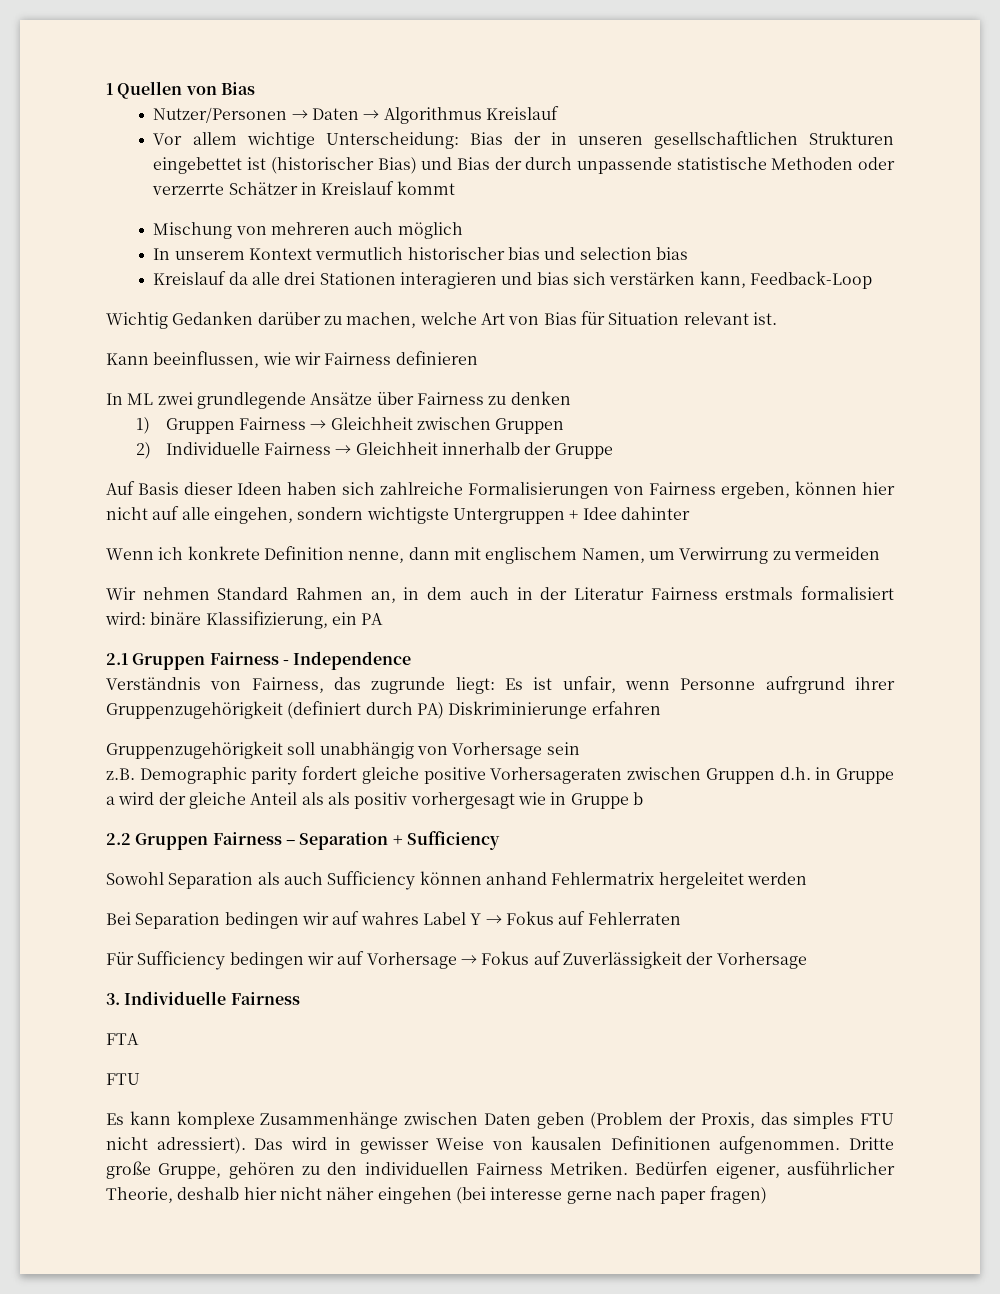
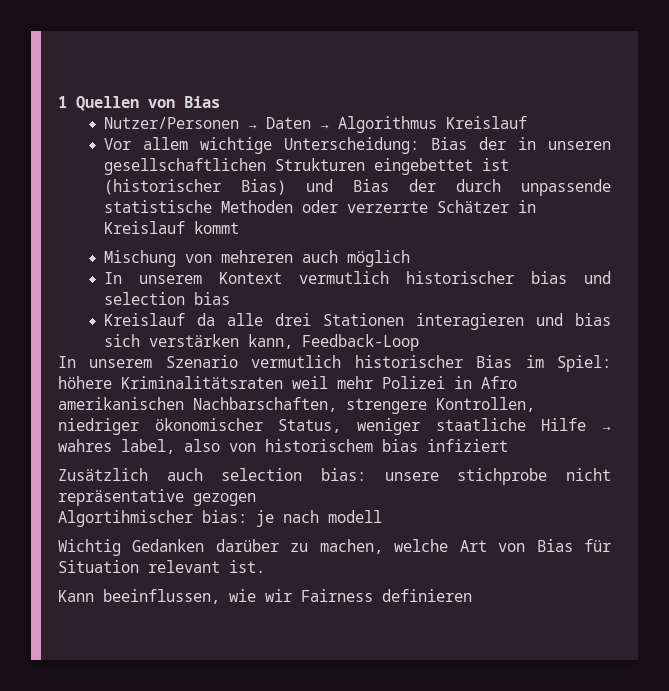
+ In unserem Szenario vermutlich historischer Bias im Spiel: höhere Kriminalitätsraten weil mehr Polizei in Afro amerikanischen Nachbarschaften, strengere Kontrollen, niedriger ökonomischer Status, weniger staatliche Hilfe → wahres label, also von historischem bias infiziert
+ Zusätzlich auch selection bias: unsere stichprobe nicht repräsentative gezogen
+ Algortihmischer bias: je nach modell
- In ML zwei grundlegende Ansätze über Fairness zu denken
- 1) Gruppen Fairness → Gleichheit zwischen Gruppen
- 2) Individuelle Fairness → Gleichheit innerhalb der Gruppe
- Auf Basis dieser Ideen haben sich zahlreiche Formalisierungen von Fairness ergeben, können hier nicht auf alle eingehen, sondern wichtigste Untergruppen + Idee dahinter
- Wenn ich konkrete Definition nenne, dann mit englischem Namen, um Verwirrung zu vermeiden
- Wir nehmen Standard Rahmen an, in dem auch in der Literatur Fairness erstmals formalisiert wird: binäre Klassifizierung, ein PA
- 2.1 Gruppen Fairness - Independence
- Verständnis von Fairness, das zugrunde liegt: Es ist unfair, wenn Personne aufrgrund ihrer Gruppenzugehörigkeit (definiert durch PA) Diskriminierunge erfahren
- Gruppenzugehörigkeit soll unabhängig von Vorhersage sein
- z.B. Demographic parity fordert gleiche positive Vorhersageraten zwischen Gruppen d.h. in Gruppe a wird der gleiche Anteil als als positiv vorhergesagt wie in Gruppe b
- 2.2 Gruppen Fairness – Separation + Sufficiency
- Sowohl Separation als auch Sufficiency können anhand Fehlermatrix hergeleitet werden
- Bei Separation bedingen wir auf wahres Label Y → Fokus auf Fehlerraten
- Für Sufficiency bedingen wir auf Vorhersage → Fokus auf Zuverlässigkeit der Vorhersage
- 3. Individuelle Fairness
- FTA
- FTU
- Es kann komplexe Zusammenhänge zwischen Daten geben (Problem der Proxis, das simples FTU nicht adressiert). Das wird in gewisser Weise von kausalen Definitionen aufgenommen. Dritte große Gruppe, gehören zu den individuellen Fairness Metriken. Bedürfen eigener, ausführlicher Theorie, deshalb hier nicht näher eingehen (bei interesse gerne nach paper fragen)

